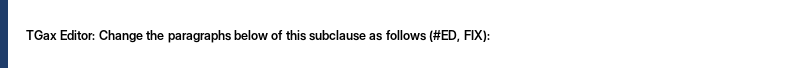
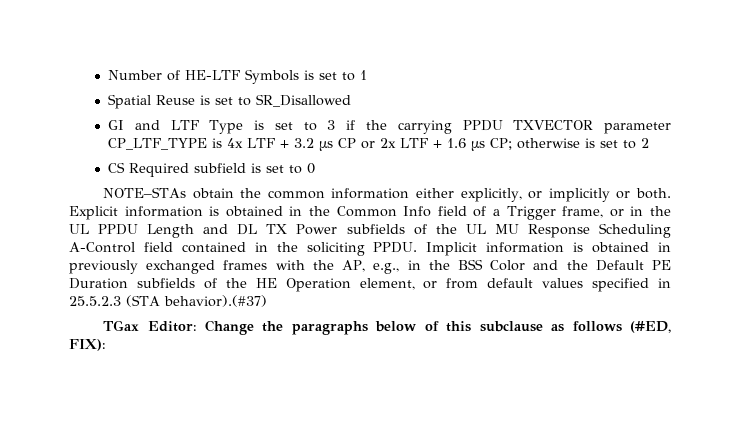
+ Number of HE-LTF Symbols is set to 1
+ Spatial Reuse is set to SR_Disallowed
+ GI and LTF Type is set to 3 if the carrying PPDU TXVECTOR parameter CP_LTF_TYPE is 4x LTF + 3.2 µs CP or 2x LTF + 1.6 µs CP; otherwise is set to 2
+ CS Required subfield is set to 0
+ NOTE–STAs obtain the common information either explicitly, or implicitly or both. Explicit information is obtained in the Common Info field of a Trigger frame, or in the UL PPDU Length and DL TX Power subfields of the UL MU Response Scheduling A-Control field contained in the soliciting PPDU. Implicit information is obtained in previously exchanged frames with the AP, e.g., in the BSS Color and the Default PE Duration subfields of the HE Operation element, or from default values specified in 25.5.2.3 (STA behavior).(#37)

